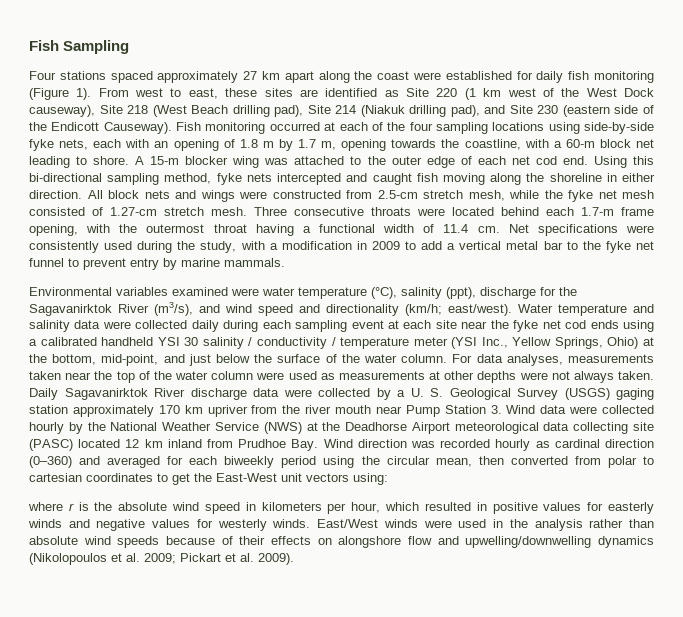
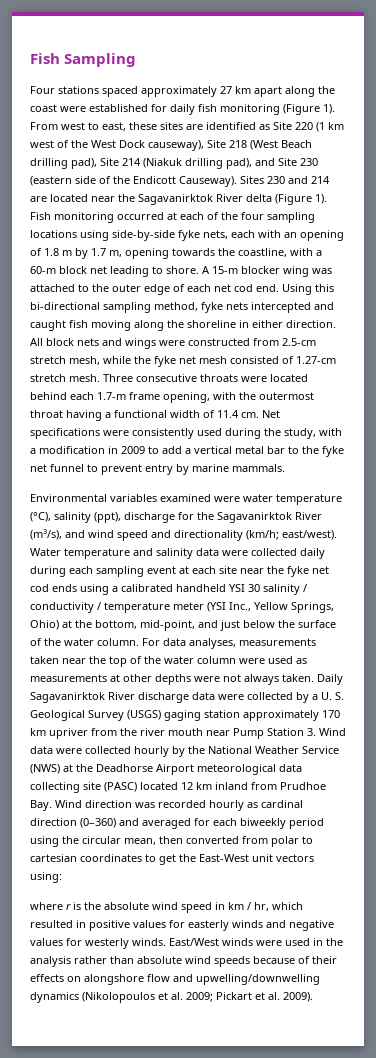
+ Sites 230 and 214 are located near the Sagavanirktok River delta (Figure 1).
- where r is the absolute wind speed in kilometers per hour, which resulted in positive values for easterly winds and negative values for westerly winds.
+ where r is the absolute wind speed in km / hr, which resulted in positive values for easterly winds and negative values for westerly winds.

